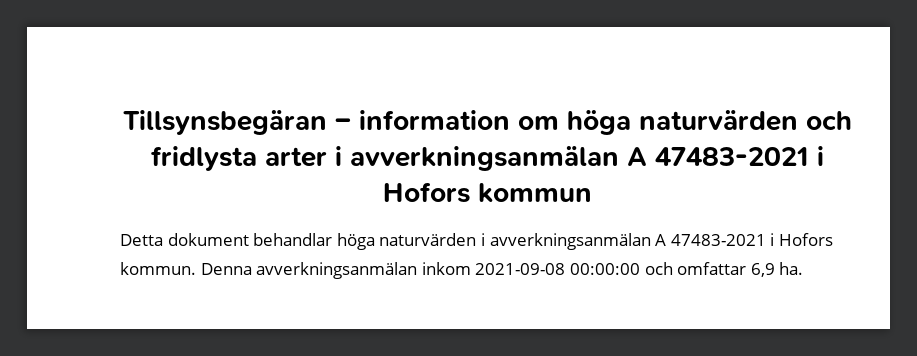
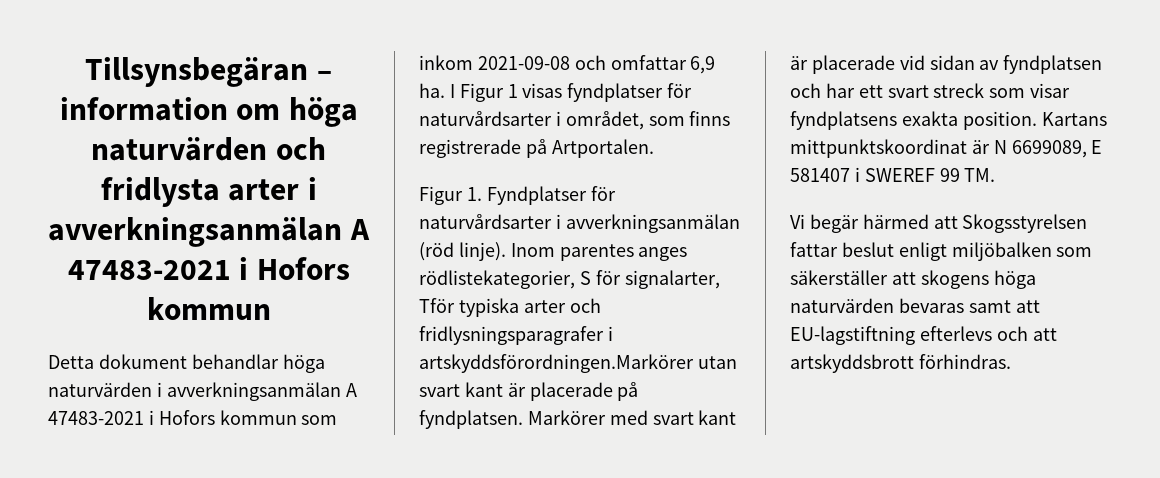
- Detta dokument behandlar höga naturvärden i avverkningsanmälan A 47483-2021 i Hofors kommun. Denna avverkningsanmälan inkom 2021-09-08 00:00:00 och omfattar 6,9 ha.
+ Detta dokument behandlar höga naturvärden i avverkningsanmälan A 47483-2021 i Hofors kommun som inkom 2021-09-08 och omfattar 6,9 ha.
+ I Figur 1 visas fyndplatser för naturvårdsarter i området, som finns registrerade på Artportalen.
+ Figur 1. Fyndplatser för naturvårdsarter i avverkningsanmälan (röd linje). Inom parentes anges rödlistekategorier, S för signalarter, Tför typiska arter och fridlysningsparagrafer i artskyddsförordningen.Markörer utan svart kant är placerade på fyndplatsen. Markörer med svart kant är placerade vid sidan av fyndplatsen och har ett svart streck som visar fyndplatsens exakta position. Kartans mittpunktskoordinat är N 6699089, E 581407 i SWEREF 99 TM.
+ Vi begär härmed att Skogsstyrelsen fattar beslut enligt miljöbalken som säkerställer att skogens höga naturvärden bevaras samt att EU-lagstiftning efterlevs och att artskyddsbrott förhindras.

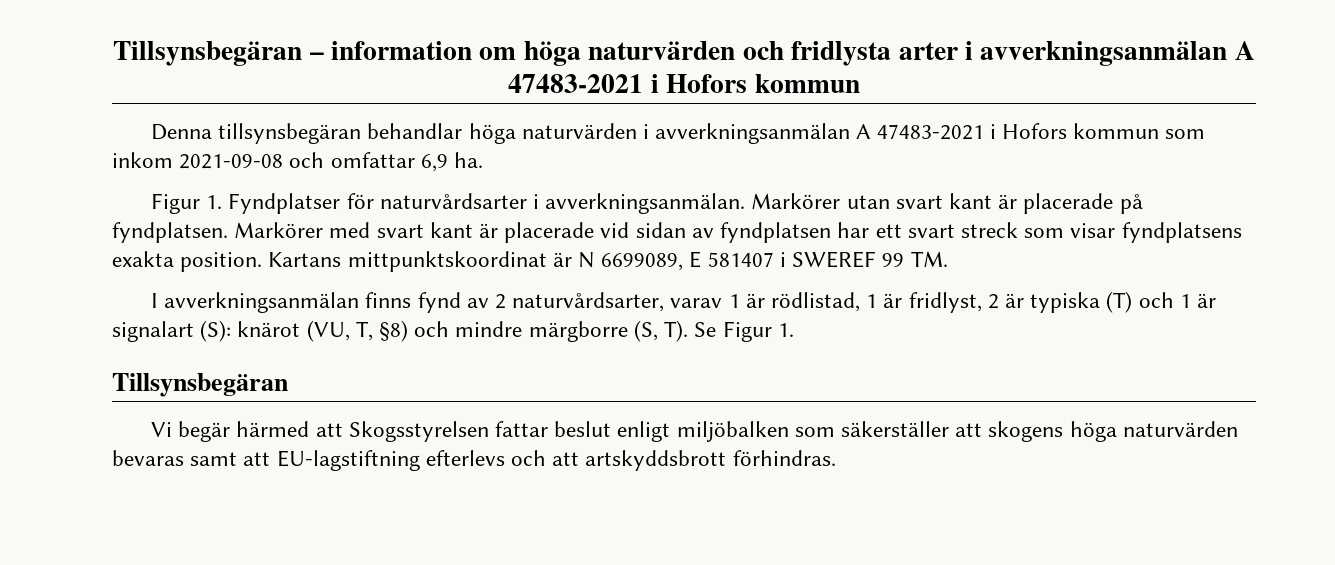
- Detta dokument behandlar höga naturvärden i avverkningsanmälan A 47483-2021 i Hofors kommun som inkom 2021-09-08 och omfattar 6,9 ha. I Figur 1 visas fyndplatser för naturvårdsarter i området, som finns registrerade på Artportalen.
+ Denna tillsynsbegäran behandlar höga naturvärden i avverkningsanmälan A 47483-2021 i Hofors kommun som inkom 2021-09-08 och omfattar 6,9 ha.
- Figur 1. Fyndplatser för naturvårdsarter i avverkningsanmälan (röd linje). Inom parentes anges rödlistekategorier, S för signalarter, Tför typiska arter och fridlysningsparagrafer i artskyddsförordningen.Markörer utan svart kant är placerade på fyndplatsen.
+ Figur 1. Fyndplatser för naturvårdsarter i avverkningsanmälan. Markörer utan svart kant är placerade på fyndplatsen.
- Markörer med svart kant är placerade vid sidan av fyndplatsen och har ett svart streck som visar fyndplatsens exakta position.
+ Markörer med svart kant är placerade vid sidan av fyndplatsen har ett svart streck som visar fyndplatsens exakta position.
+ I avverkningsanmälan finns fynd av 2 naturvårdsarter, varav 1 är rödlistad, 1 är fridlyst, 2 är typiska (T) och 1 är signalart (S): knärot (VU, T, §8) och mindre märgborre (S, T). Se Figur 1.
+ Tillsynsbegäran

